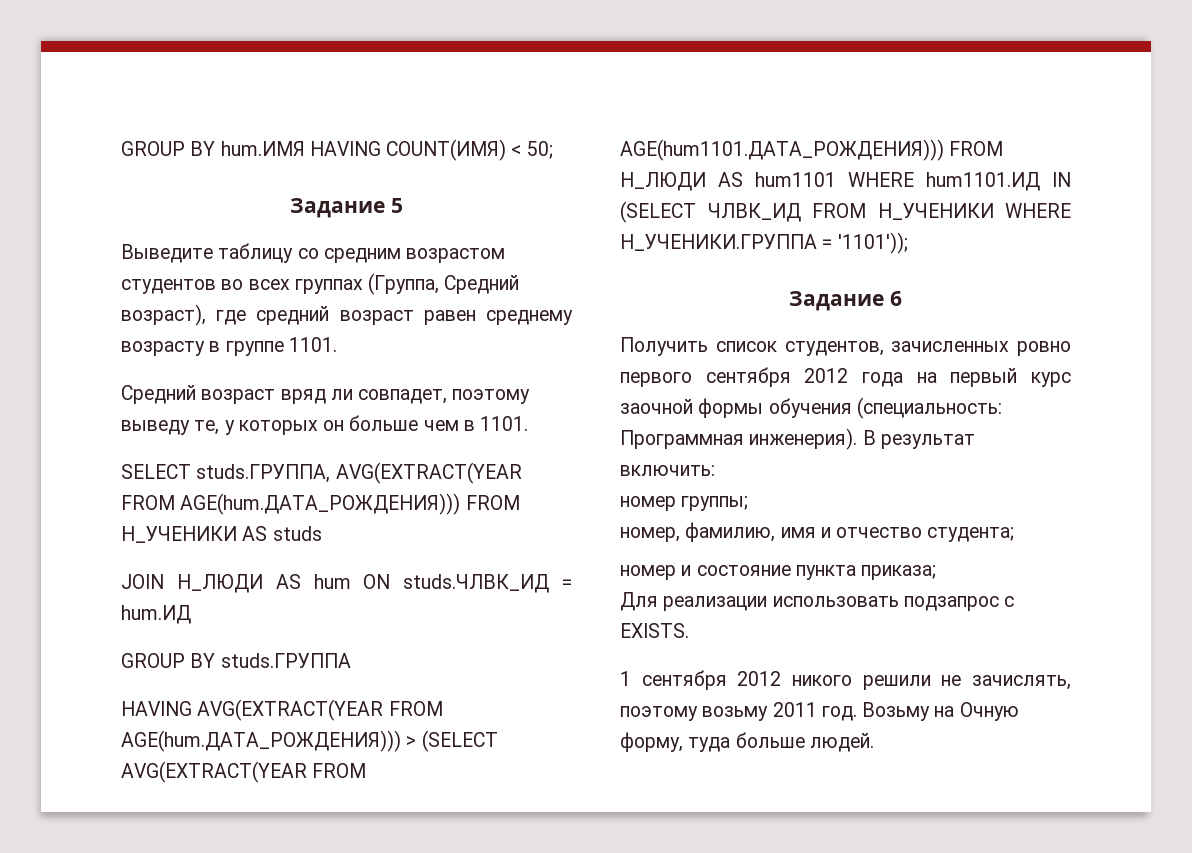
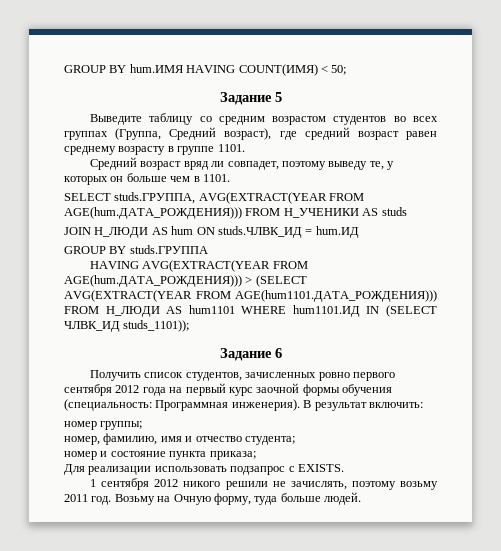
- HAVING AVG(EXTRACT(YEAR FROM AGE(hum.ДАТА_РОЖДЕНИЯ))) > (SELECT AVG(EXTRACT(YEAR FROM AGE(hum1101.ДАТА_РОЖДЕНИЯ))) FROM Н_ЛЮДИ AS hum1101 WHERE hum1101.ИД IN (SELECT ЧЛВК_ИД FROM Н_УЧЕНИКИ WHERE Н_УЧЕНИКИ.ГРУППА = '1101'));
+ HAVING AVG(EXTRACT(YEAR FROM AGE(hum.ДАТА_РОЖДЕНИЯ))) > (SELECT AVG(EXTRACT(YEAR FROM AGE(hum1101.ДАТА_РОЖДЕНИЯ))) FROM Н_ЛЮДИ AS hum1101 WHERE hum1101.ИД IN (SELECT ЧЛВК_ИД studs_1101));

